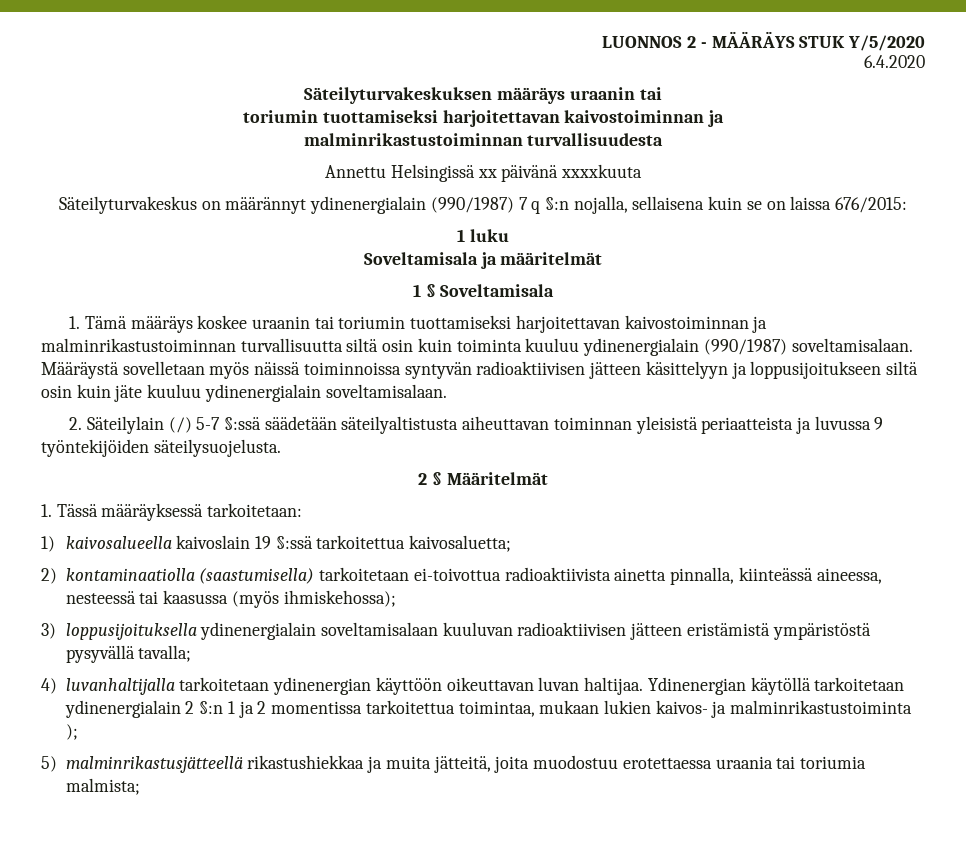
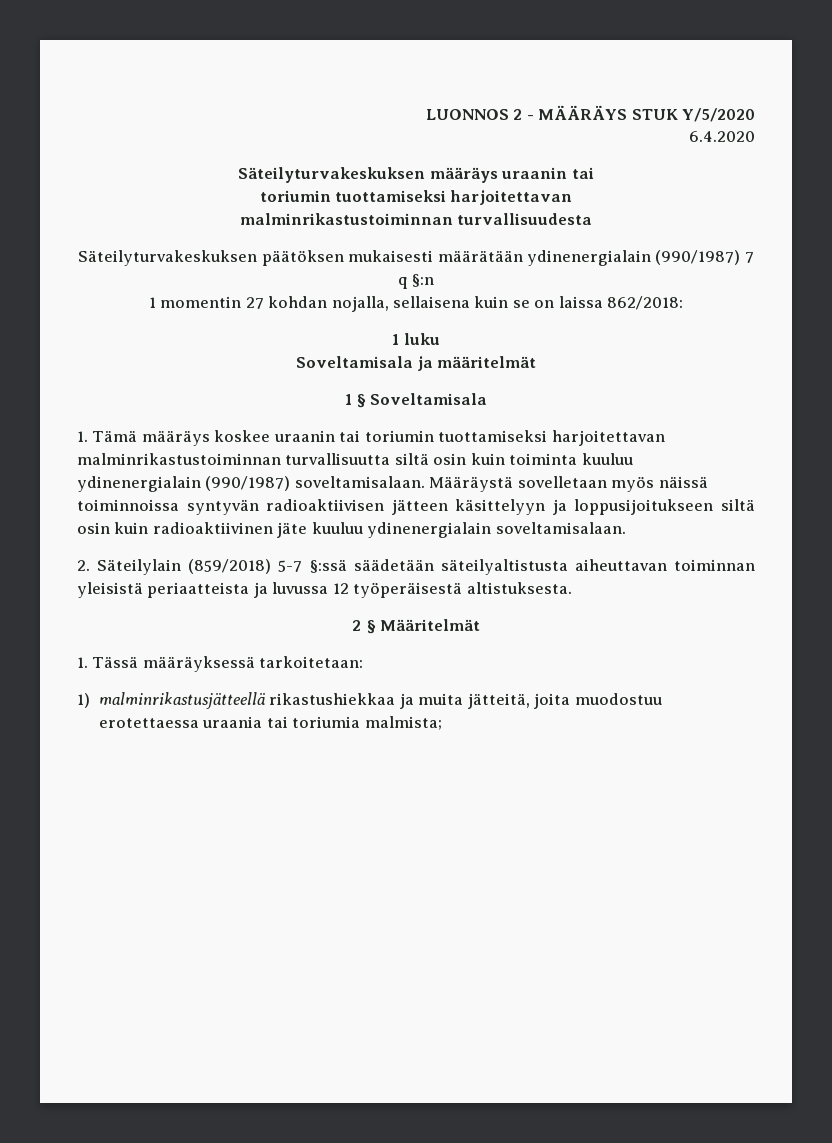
  Säteilyturvakeskuksen määräys uraanin tai
- toriumin tuottamiseksi harjoitettavan kaivostoiminnan ja
+ toriumin tuottamiseksi harjoitettavan
- Annettu Helsingissä xx päivänä xxxxkuuta
- Säteilyturvakeskus on määrännyt ydinenergialain (990/1987) 7 q §:n nojalla, sellaisena kuin se on laissa 676/2015:
+ Säteilyturvakeskuksen päätöksen mukaisesti määrätään ydinenergialain (990/1987) 7 q §:n
+ 1 momentin 27 kohdan nojalla, sellaisena kuin se on laissa 862/2018:
- 1. Tämä määräys koskee uraanin tai toriumin tuottamiseksi harjoitettavan kaivostoiminnan ja malminrikastustoiminnan turvallisuutta siltä osin kuin toiminta kuuluu ydinenergialain (990/1987) soveltamisalaan.
+ 1. Tämä määräys koskee uraanin tai toriumin tuottamiseksi harjoitettavan malminrikastustoiminnan turvallisuutta siltä osin kuin toiminta kuuluu ydinenergialain (990/1987) soveltamisalaan.
- Määräystä sovelletaan myös näissä toiminnoissa syntyvän radioaktiivisen jätteen käsittelyyn ja loppusijoitukseen siltä osin kuin jäte kuuluu ydinenergialain soveltamisalaan.
+ Määräystä sovelletaan myös näissä toiminnoissa syntyvän radioaktiivisen jätteen käsittelyyn ja loppusijoitukseen siltä osin kuin radioaktiivinen jäte kuuluu ydinenergialain soveltamisalaan.
- 2. Säteilylain (/) 5-7 §:ssä säädetään säteilyaltistusta aiheuttavan toiminnan yleisistä periaatteista ja luvussa 9 työntekijöiden säteilysuojelusta.
+ 2. Säteilylain (859/2018) 5-7 §:ssä säädetään säteilyaltistusta aiheuttavan toiminnan yleisistä periaatteista ja luvussa 12 työperäisestä altistuksesta.
- 1) kaivosalueella kaivoslain 19 §:ssä tarkoitettua kaivosaluetta;
- 2) kontaminaatiolla (saastumisella) tarkoitetaan ei-toivottua radioaktiivista ainetta pinnalla, kiinteässä aineessa, nesteessä tai kaasussa (myös ihmiskehossa);
- 3) loppusijoituksella ydinenergialain soveltamisalaan kuuluvan radioaktiivisen jätteen eristämistä ympäristöstä pysyvällä tavalla;
- 4) luvanhaltijalla tarkoitetaan ydinenergian käyttöön oikeuttavan luvan haltijaa. Ydinenergian käytöllä tarkoitetaan ydinenergialain 2 §:n 1 ja 2 momentissa tarkoitettua toimintaa, mukaan lukien kaivos- ja malminrikastustoiminta );
- 5) malminrikastusjätteellä rikastushiekkaa ja muita jätteitä, joita muodostuu erotettaessa uraania tai toriumia malmista;
+ 1) malminrikastusjätteellä rikastushiekkaa ja muita jätteitä, joita muodostuu erotettaessa uraania tai toriumia malmista;

